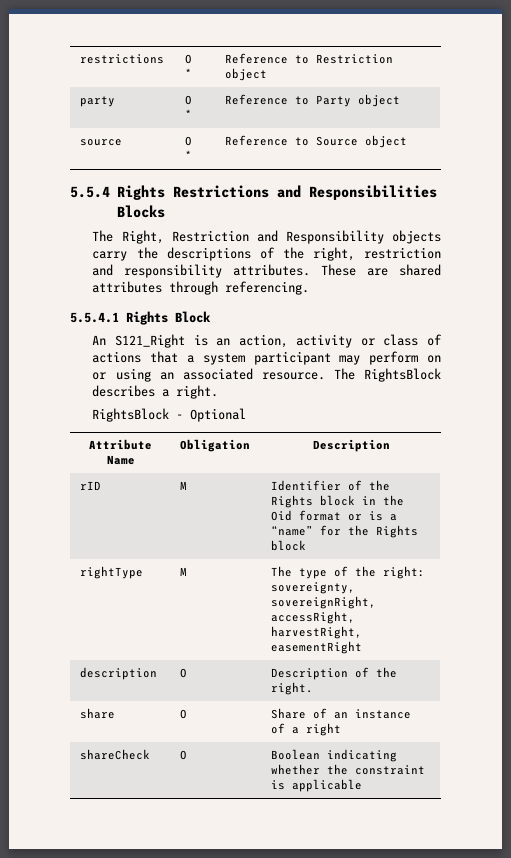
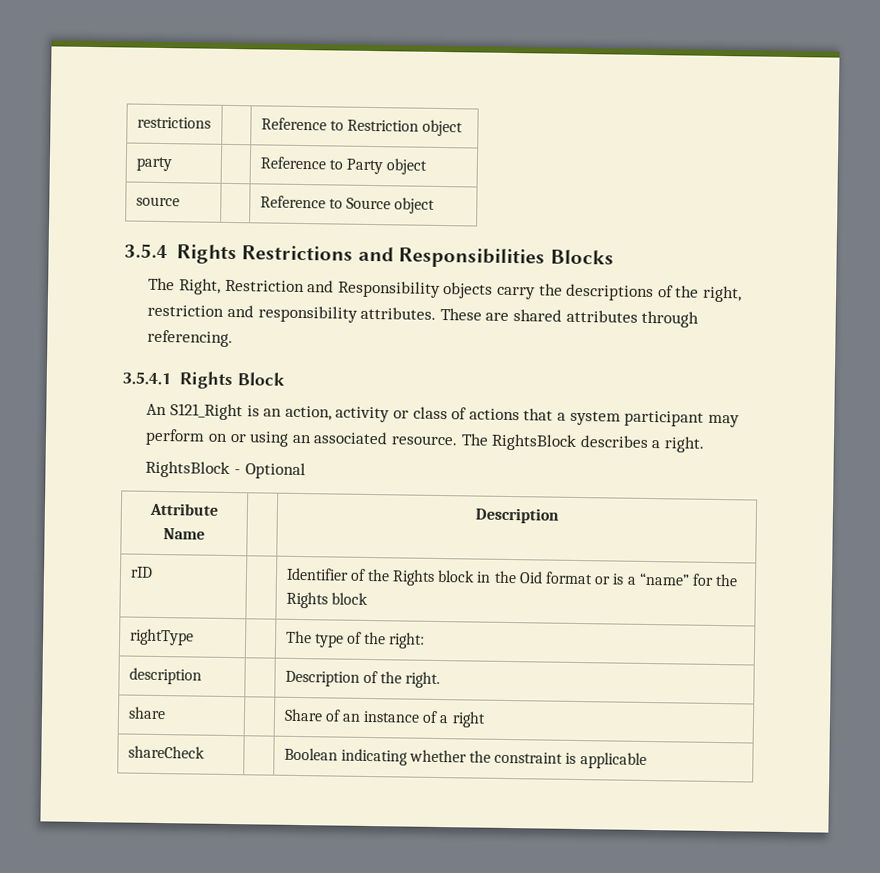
- restrictions | O * | Reference to Restriction object
+ restrictions | | Reference to Restriction object
- party | O * | Reference to Party object
+ party | | Reference to Party object
- source | O * | Reference to Source object
+ source | | Reference to Source object
- 5.5.4 Rights Restrictions and Responsibilities Blocks
+ 3.5.4 Rights Restrictions and Responsibilities Blocks
- 5.5.4.1 Rights Block
+ 3.5.4.1 Rights Block
- Attribute Name | Obligation | Description
+ Attribute Name | | Description
- rID | M | Identifier of the Rights block in the Oid format or is a “name” for the Rights block
+ rID | | Identifier of the Rights block in the Oid format or is a “name” for the Rights block
- rightType | M | The type of the right: sovereignty, sovereignRight, accessRight, harvestRight, easementRight
+ rightType | | The type of the right:
- description | O | Description of the right.
+ description | | Description of the right.
- share | O | Share of an instance of a right
+ share | | Share of an instance of a right
- shareCheck | O | Boolean indicating whether the constraint is applicable
+ shareCheck | | Boolean indicating whether the constraint is applicable

